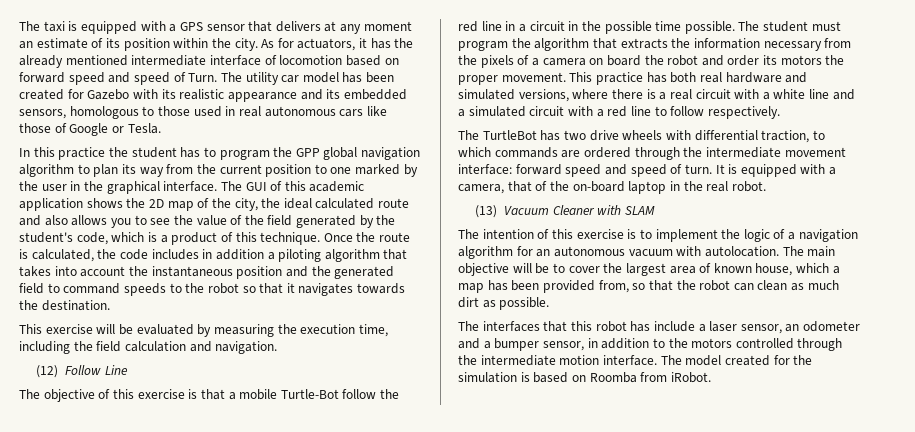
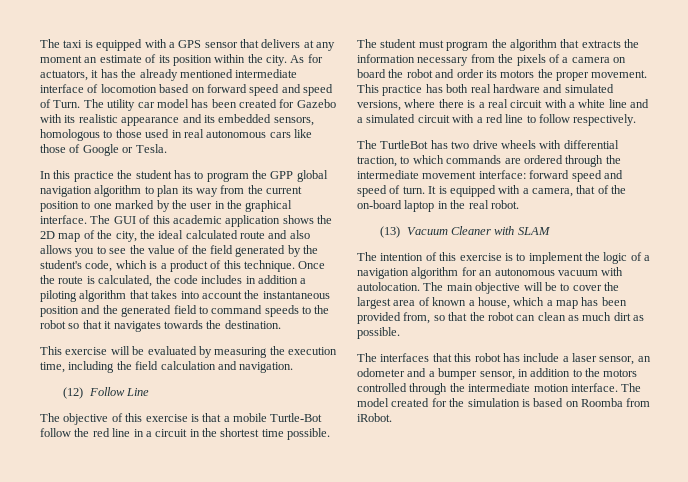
- The objective of this exercise is that a mobile Turtle-Bot follow the red line in a circuit in the possible time possible.
+ The objective of this exercise is that a mobile Turtle-Bot follow the red line in a circuit in the shortest time possible.
- The main objective will be to cover the largest area of known house, which a map has been provided from, so that the robot can clean as much dirt as possible.
+ The main objective will be to cover the largest area of known a house, which a map has been provided from, so that the robot can clean as much dirt as possible.

